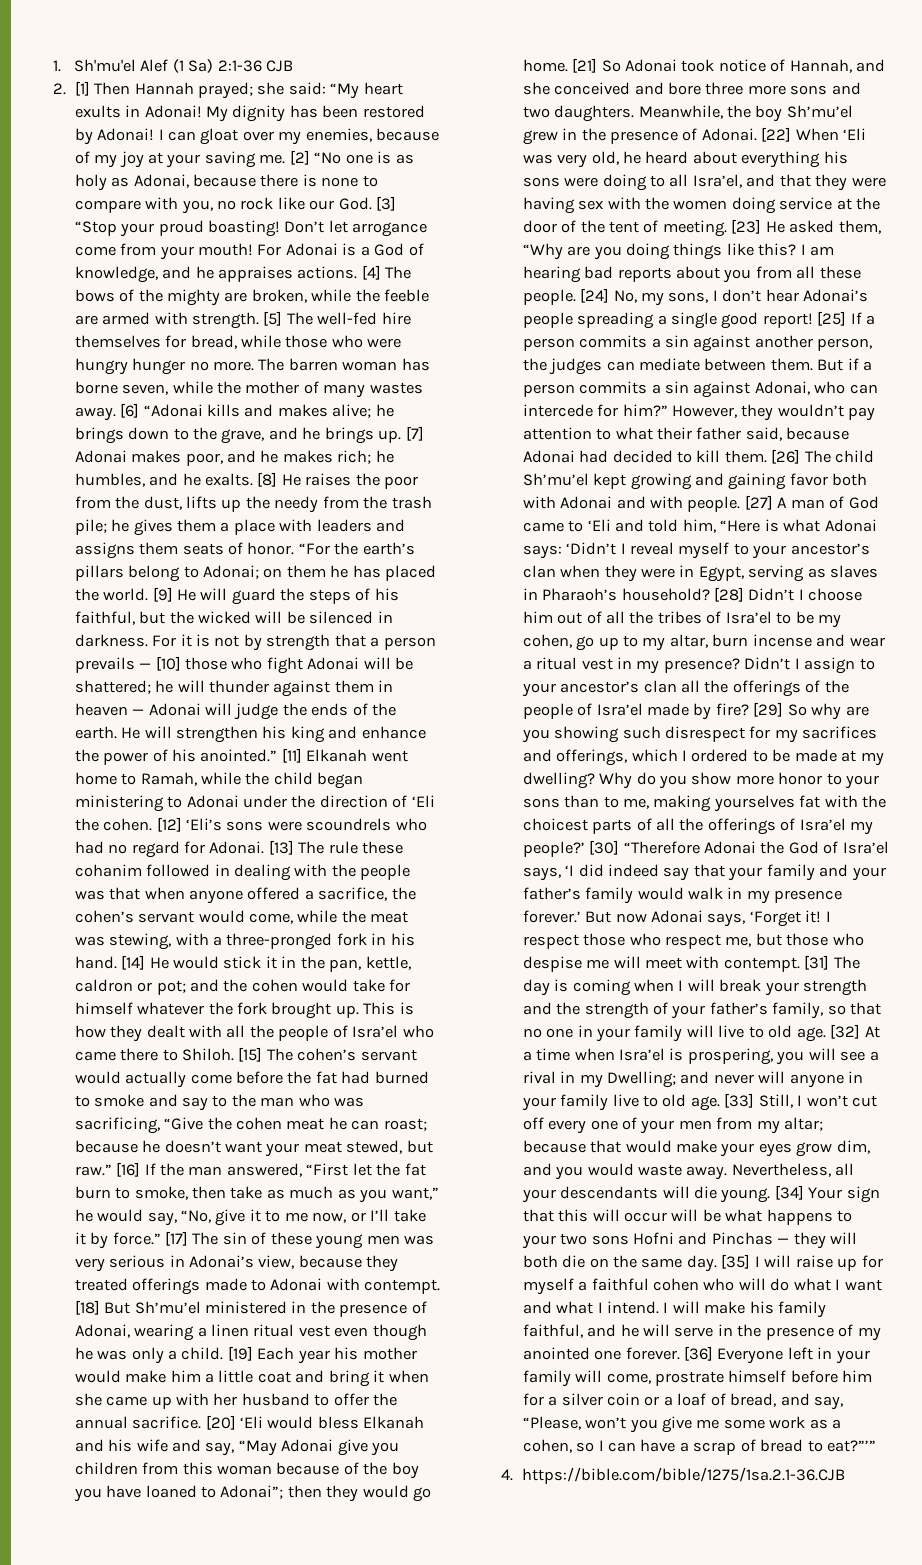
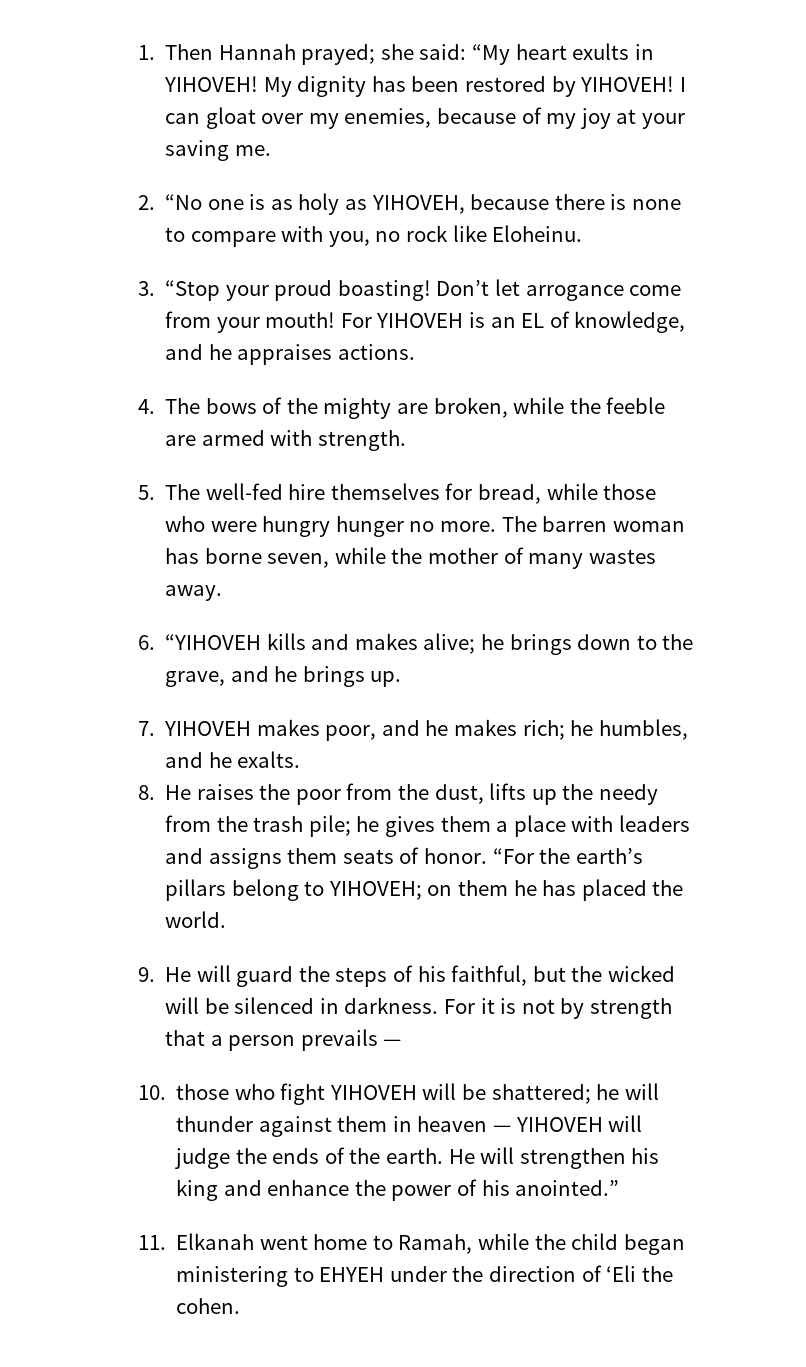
- 1. Sh'mu'el Alef (1 Sa) 2:1-36 CJB
- 2. [1] Then Hannah prayed; she said: “My heart exults in Adonai!
+ 1. Then Hannah prayed; she said: “My heart exults in YIHOVEH!
- My dignity has been restored by Adonai!
+ My dignity has been restored by YIHOVEH!
- I can gloat over my enemies, because of my joy at your saving me. [2] “No one is as holy as Adonai, because there is none to compare with you, no rock like our God. [3] “Stop your proud boasting!
+ I can gloat over my enemies, because of my joy at your saving me.
+ 2. “No one is as holy as YIHOVEH, because there is none to compare with you, no rock like Eloheinu.
+ 3. “Stop your proud boasting!
- For Adonai is a God of knowledge, and he appraises actions. [4] The bows of the mighty are broken, while the feeble are armed with strength. [5] The well-fed hire themselves for bread, while those who were hungry hunger no more.
+ For YIHOVEH is an EL of knowledge, and he appraises actions.
+ 4. The bows of the mighty are broken, while the feeble are armed with strength.
+ 5. The well-fed hire themselves for bread, while those who were hungry hunger no more.
- The barren woman has borne seven, while the mother of many wastes away. [6] “Adonai kills and makes alive;
+ The barren woman has borne seven, while the mother of many wastes away.
+ 6. “YIHOVEH kills and makes alive;
- he brings down to the grave, and he brings up. [7] Adonai makes poor, and he makes rich;
+ he brings down to the grave, and he brings up.
+ 7. YIHOVEH makes poor, and he makes rich;
- he humbles, and he exalts. [8] He raises the poor from the dust, lifts up the needy from the trash pile;
+ he humbles, and he exalts.
+ 8. He raises the poor from the dust, lifts up the needy from the trash pile;
- “For the earth’s pillars belong to Adonai; on them he has placed the world. [9] He will guard the steps of his faithful, but the wicked will be silenced in darkness.
+ “For the earth’s pillars belong to YIHOVEH; on them he has placed the world.
+ 9. He will guard the steps of his faithful, but the wicked will be silenced in darkness.
- For it is not by strength that a person prevails — [10] those who fight Adonai will be shattered; he will thunder against them in heaven — Adonai will judge the ends of the earth.
+ For it is not by strength that a person prevails —
+ 10. those who fight YIHOVEH will be shattered; he will thunder against them in heaven — YIHOVEH will judge the ends of the earth.
- He will strengthen his king and enhance the power of his anointed.” [11] Elkanah went home to Ramah, while the child began ministering to Adonai under the direction of ‘Eli the cohen. [12] ‘Eli’s sons were scoundrels who had no regard for Adonai. [13] The rule these cohanim followed in dealing with the people was that when anyone offered a sacrifice, the cohen’s servant would come, while the meat was stewing, with a three-pronged fork in his hand. [14] He would stick it in the pan, kettle, caldron or pot; and the cohen would take for himself whatever the fork brought up. This is how they dealt with all the people of Isra’el who came there to Shiloh. [15] The cohen’s servant would actually come before the fat had burned to smoke and say to the man who was sacrificing, “Give the cohen meat he can roast; because he doesn’t want your meat stewed, but raw.” [16] If the man answered, “First let the fat burn to smoke, then take as much as you want,” he would say, “No, give it to me now, or I’ll take it by force.” [17] The sin of these young men was very serious in Adonai’s view, because they treated offerings made to Adonai with contempt. [18] But Sh’mu’el ministered in the presence of Adonai, wearing a linen ritual vest even though he was only a child. [19] Each year his mother would make him a little coat and bring it when she came up with her husband to offer the annual sacrifice. [20] ‘Eli would bless Elkanah and his wife and say, “May Adonai give you children from this woman because of the boy you have loaned to Adonai”; then they would go home. [21] So Adonai took notice of Hannah, and she conceived and bore three more sons and two daughters. Meanwhile, the boy Sh’mu’el grew in the presence of Adonai. [22] When ‘Eli was very old, he heard about everything his sons were doing to all Isra’el, and that they were having sex with the women doing service at the door of the tent of meeting. [23] He asked them, “Why are you doing things like this? I am hearing bad reports about you from all these people. [24] No, my sons, I don’t hear Adonai’s people spreading a single good report! [25] If a person commits a sin against another person, the judges can mediate between them. But if a person commits a sin against Adonai, who can intercede for him?” However, they wouldn’t pay attention to what their father said, because Adonai had decided to kill them. [26] The child Sh’mu’el kept growing and gaining favor both with Adonai and with people. [27] A man of God came to ‘Eli and told him, “Here is what Adonai says: ‘Didn’t I reveal myself to your ancestor’s clan when they were in Egypt, serving as slaves in Pharaoh’s household? [28] Didn’t I choose him out of all the tribes of Isra’el to be my cohen, go up to my altar, burn incense and wear a ritual vest in my presence? Didn’t I assign to your ancestor’s clan all the offerings of the people of Isra’el made by fire? [29] So why are you showing such disrespect for my sacrifices and offerings, which I ordered to be made at my dwelling? Why do you show more honor to your sons than to me, making yourselves fat with the choicest parts of all the offerings of Isra’el my people?’ [30] “Therefore Adonai the God of Isra’el says, ‘I did indeed say that your family and your father’s family would walk in my presence forever.’ But now Adonai says, ‘Forget it! I respect those who respect me, but those who despise me will meet with contempt. [31] The day is coming when I will break your strength and the strength of your father’s family, so that no one in your family will live to old age. [32] At a time when Isra’el is prospering, you will see a rival in my Dwelling; and never will anyone in your family live to old age. [33] Still, I won’t cut off every one of your men from my altar; because that would make your eyes grow dim, and you would waste away. Nevertheless, all your descendants will die young. [34] Your sign that this will occur will be what happens to your two sons Hofni and Pinchas — they will both die on the same day. [35] I will raise up for myself a faithful cohen who will do what I want and what I intend. I will make his family faithful, and he will serve in the presence of my anointed one forever. [36] Everyone left in your family will come, prostrate himself before him for a silver coin or a loaf of bread, and say, “Please, won’t you give me some work as a cohen, so I can have a scrap of bread to eat?”’”
- 4. https://bible.com/bible/1275/1sa.2.1-36.CJB
+ He will strengthen his king and enhance the power of his anointed.”
+ 11. Elkanah went home to Ramah, while the child began ministering to EHYEH under the direction of ‘Eli the cohen.

